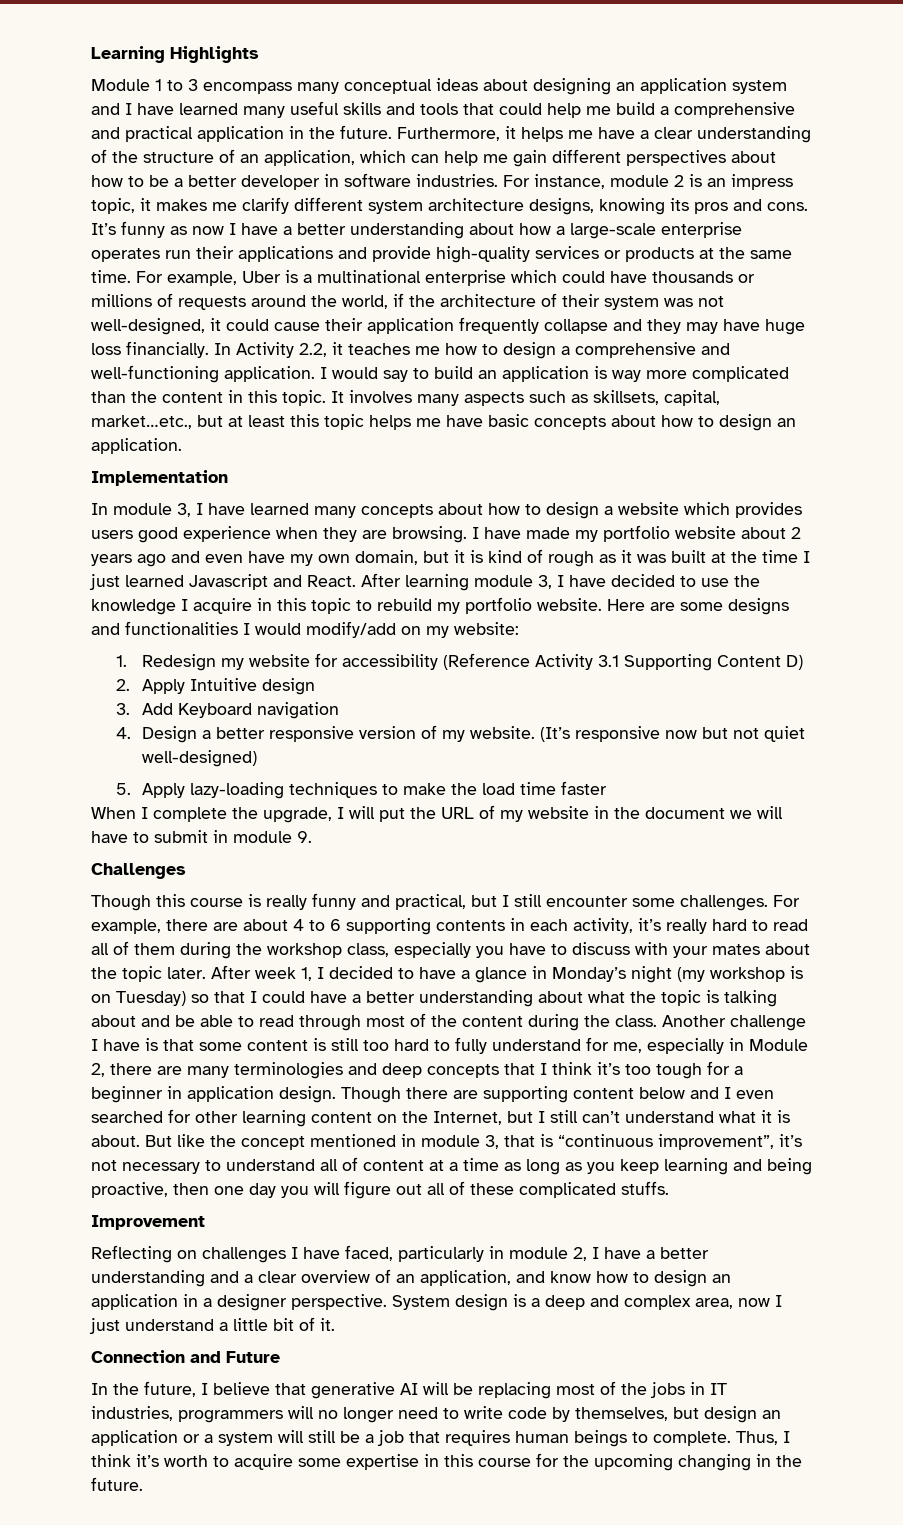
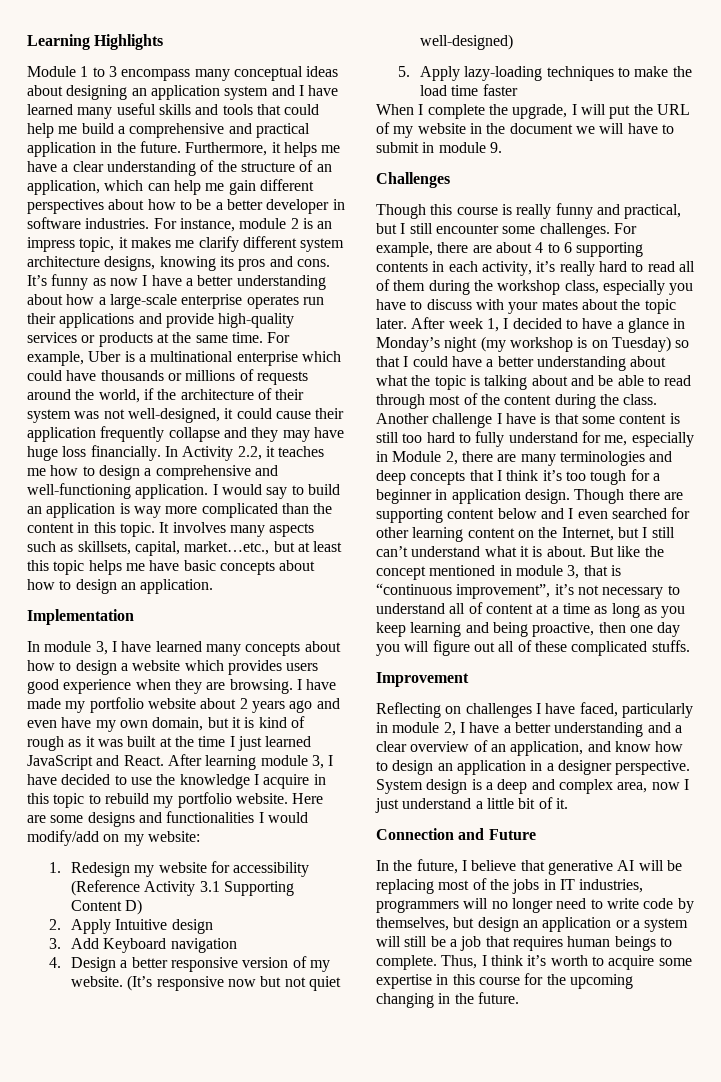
- I have made my portfolio website about 2 years ago and even have my own domain, but it is kind of rough as it was built at the time I just learned Javascript and React.
+ I have made my portfolio website about 2 years ago and even have my own domain, but it is kind of rough as it was built at the time I just learned JavaScript and React.

